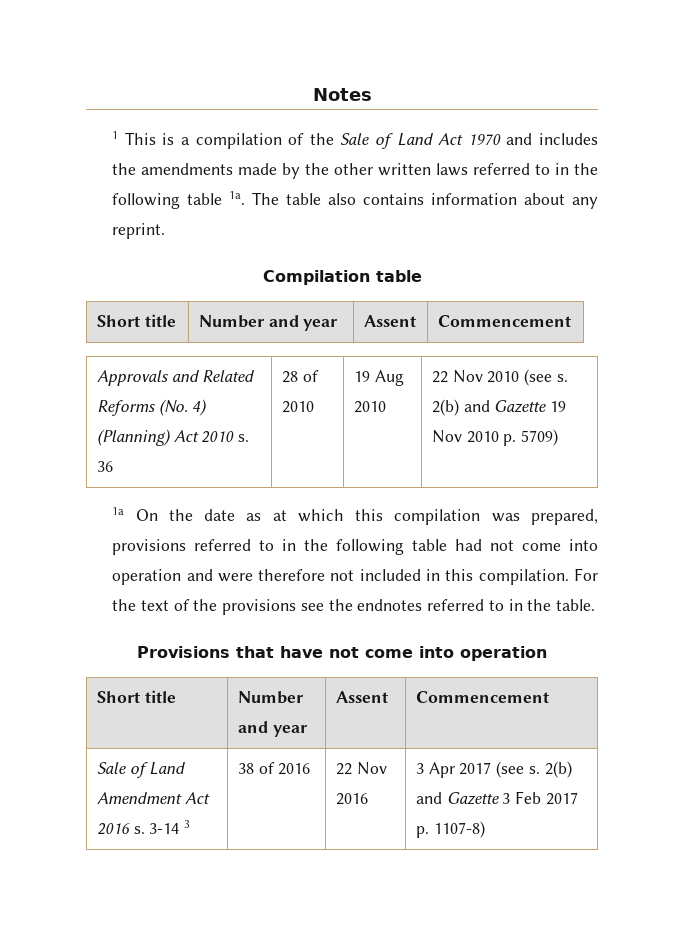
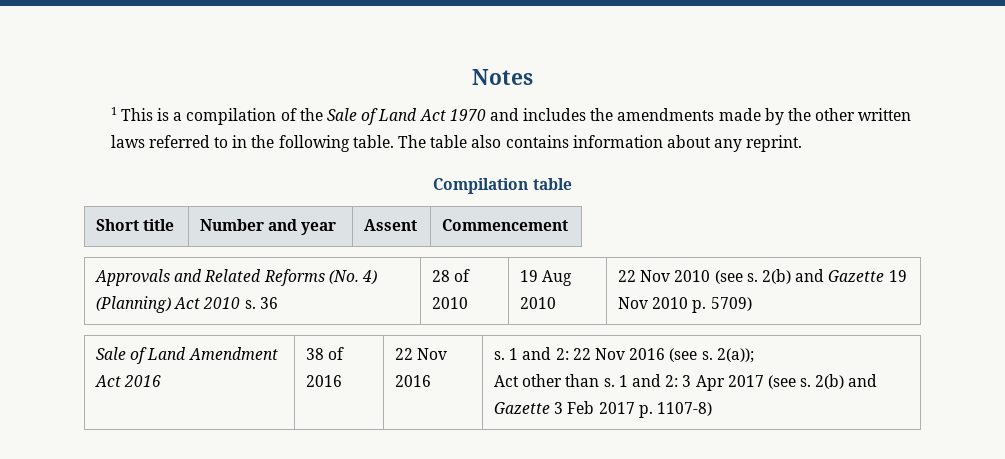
- 1 This is a compilation of the Sale of Land Act 1970 and includes the amendments made by the other written laws referred to in the following table 1a.
+ 1 This is a compilation of the Sale of Land Act 1970 and includes the amendments made by the other written laws referred to in the following table.
- 1a On the date as at which this compilation was prepared, provisions referred to in the following table had not come into operation and were therefore not included in this compilation. For the text of the provisions see the endnotes referred to in the table.
- Provisions that have not come into operation
- Short title | Number and year | Assent | Commencement
- Sale of Land Amendment Act 2016 s. 3-14 3
+ Sale of Land Amendment Act 2016
- 3 Apr 2017 (see s.
+ s. 1 and 2: 22 Nov 2016 (see s. 2(a));
+ Act other than s. 1 and 2: 3 Apr 2017 (see s.

